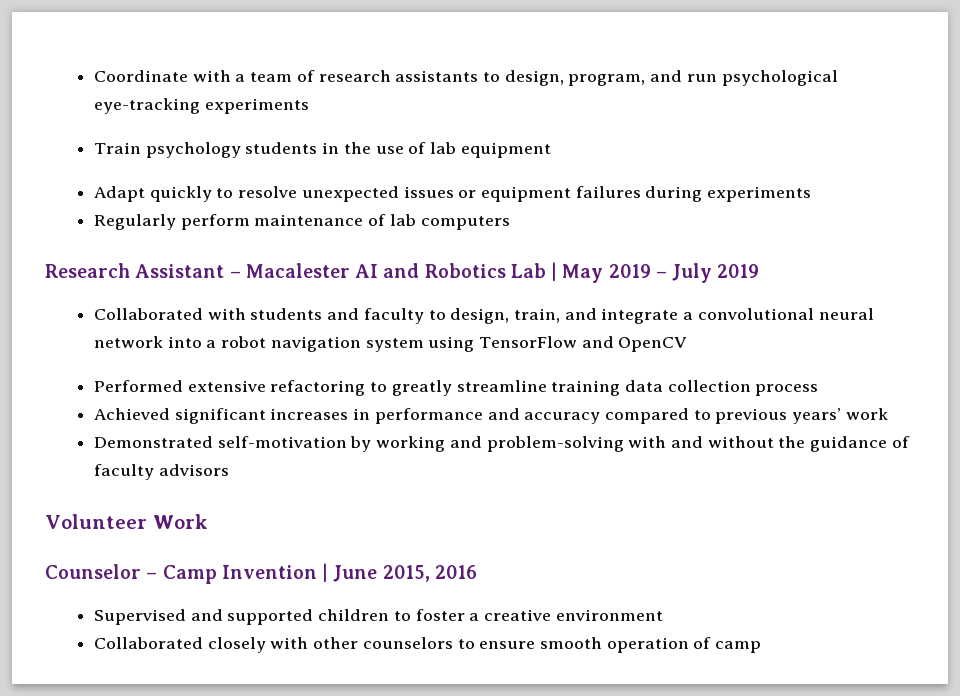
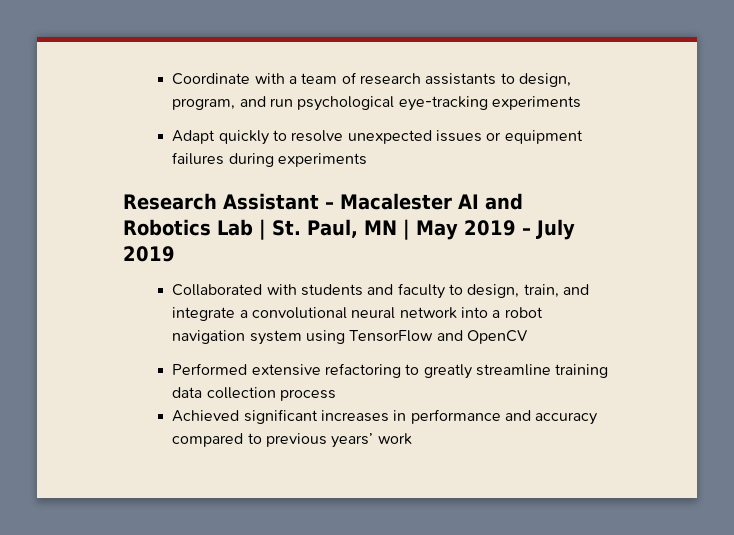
- Train psychology students in the use of lab equipment
- Regularly perform maintenance of lab computers
- Research Assistant – Macalester AI and Robotics Lab | May 2019 – July 2019
+ Research Assistant – Macalester AI and Robotics Lab | St. Paul, MN | May 2019 – July 2019
- Demonstrated self-motivation by working and problem-solving with and without the guidance of faculty advisors
- Volunteer Work
- Counselor – Camp Invention | June 2015, 2016
- Supervised and supported children to foster a creative environment
- Collaborated closely with other counselors to ensure smooth operation of camp

